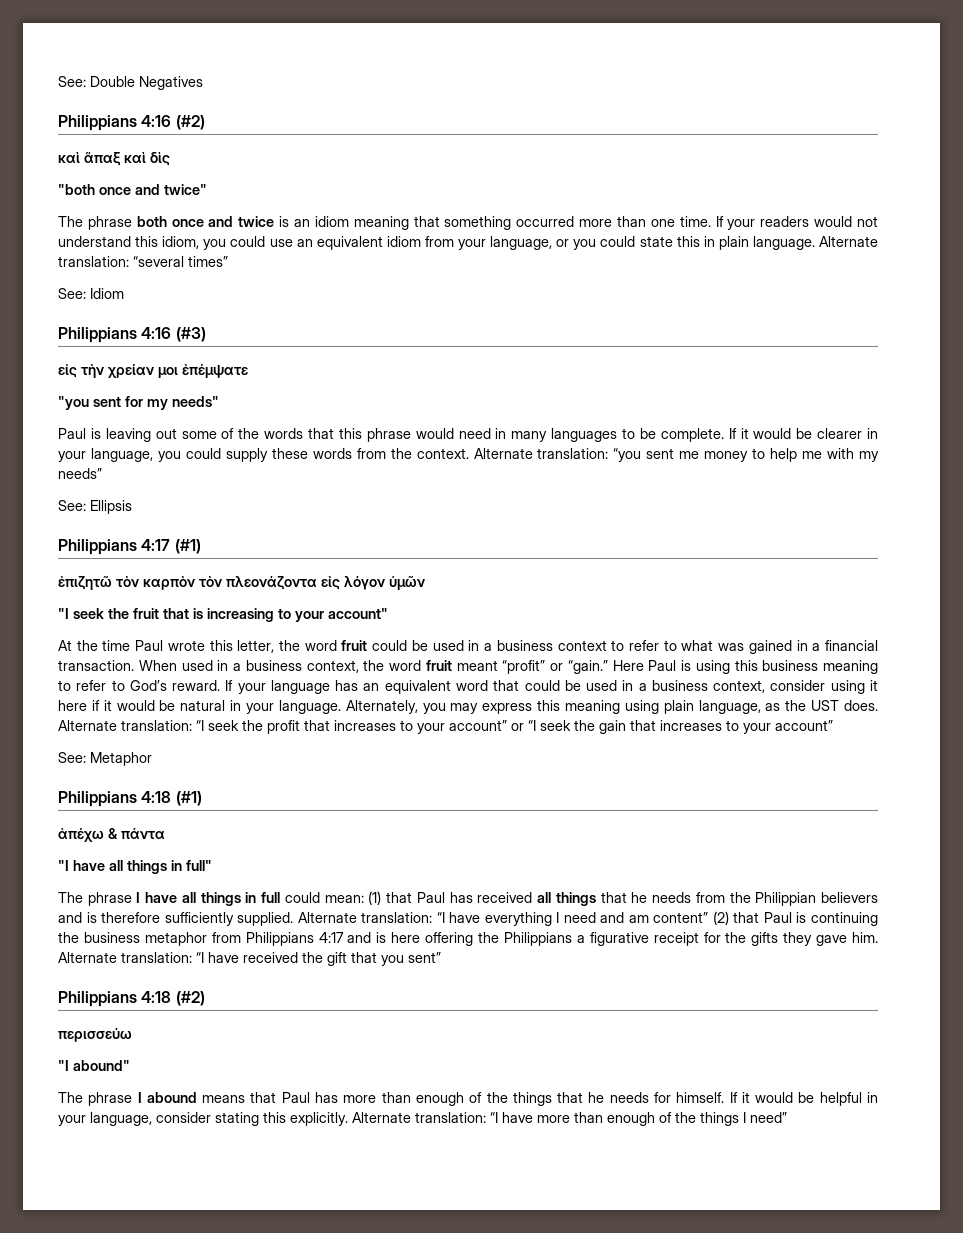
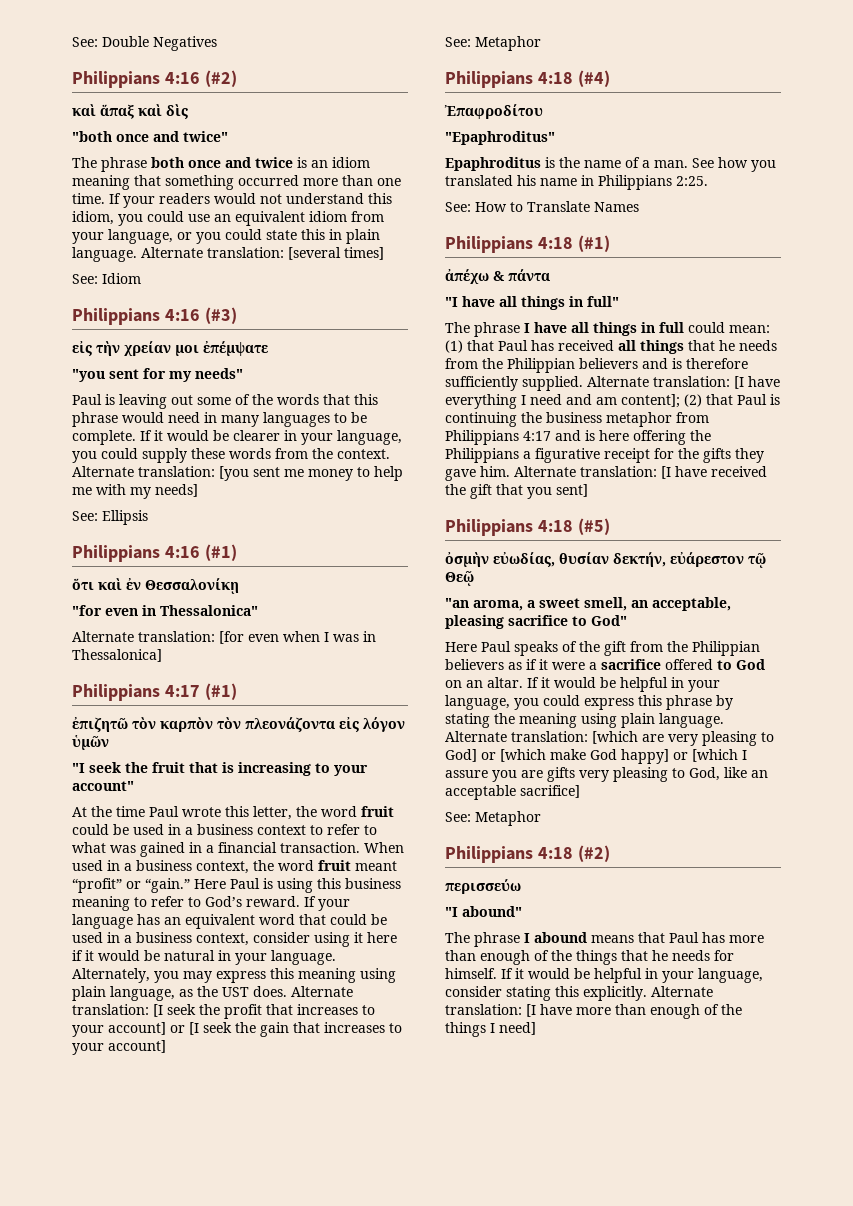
- Alternate translation: “several times”
+ Alternate translation: [several times]
- Alternate translation: “you sent me money to help me with my needs”
+ Alternate translation: [you sent me money to help me with my needs]
+ Philippians 4:16 (#1)
+ ὅτι καὶ ἐν Θεσσαλονίκῃ
+ "for even in Thessalonica"
+ Alternate translation: [for even when I was in Thessalonica]
- Alternate translation: “I seek the profit that increases to your account” or “I seek the gain that increases to your account”
+ Alternate translation: [I seek the profit that increases to your account] or [I seek the gain that increases to your account]
  See: Metaphor
+ Philippians 4:18 (#4)
+ Ἐπαφροδίτου
+ "Epaphroditus"
+ Epaphroditus is the name of a man. See how you translated his name in Philippians 2:25.
+ See: How to Translate Names
- Alternate translation: “I have everything I need and am content” (2) that Paul is continuing the business metaphor from Philippians 4:17 and is here offering the Philippians a figurative receipt for the gifts they gave him.
+ Alternate translation: [I have everything I need and am content]; (2) that Paul is continuing the business metaphor from Philippians 4:17 and is here offering the Philippians a figurative receipt for the gifts they gave him.
- Alternate translation: “I have received the gift that you sent”
+ Alternate translation: [I have received the gift that you sent]
+ Philippians 4:18 (#5)
+ ὀσμὴν εὐωδίας, θυσίαν δεκτήν, εὐάρεστον τῷ Θεῷ
+ "an aroma, a sweet smell, an acceptable, pleasing sacrifice to God"
+ Here Paul speaks of the gift from the Philippian believers as if it were a sacrifice offered to God on an altar. If it would be helpful in your language, you could express this phrase by stating the meaning using plain language. Alternate translation: [which are very pleasing to God] or [which make God happy] or [which I assure you are gifts very pleasing to God, like an acceptable sacrifice]
+ See: Metaphor
- Alternate translation: “I have more than enough of the things I need”
+ Alternate translation: [I have more than enough of the things I need]

